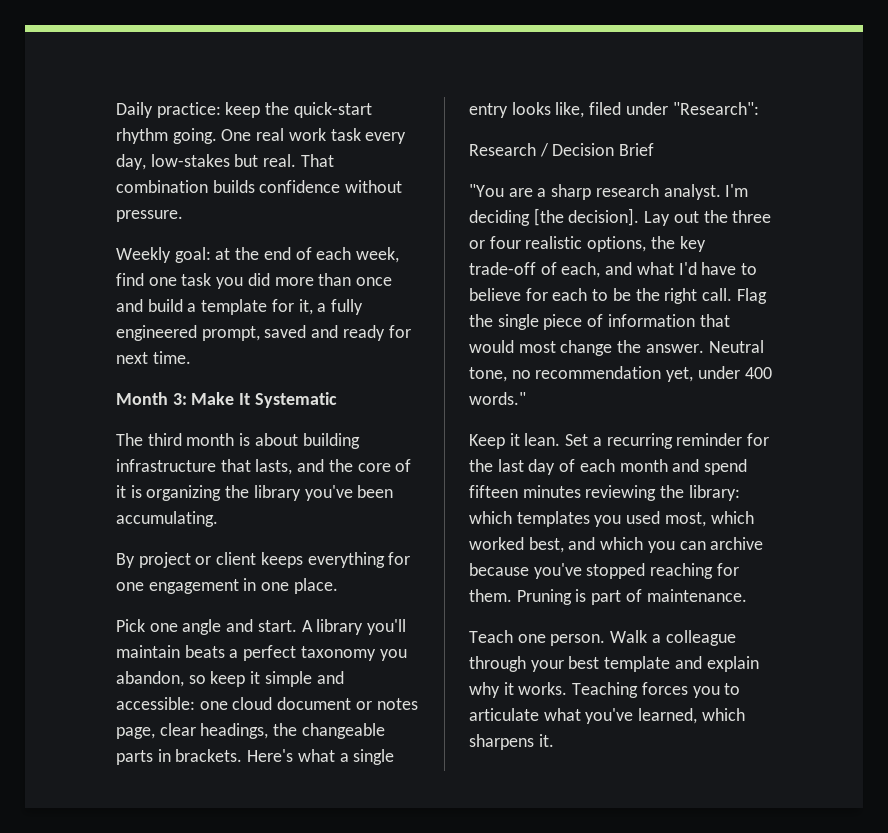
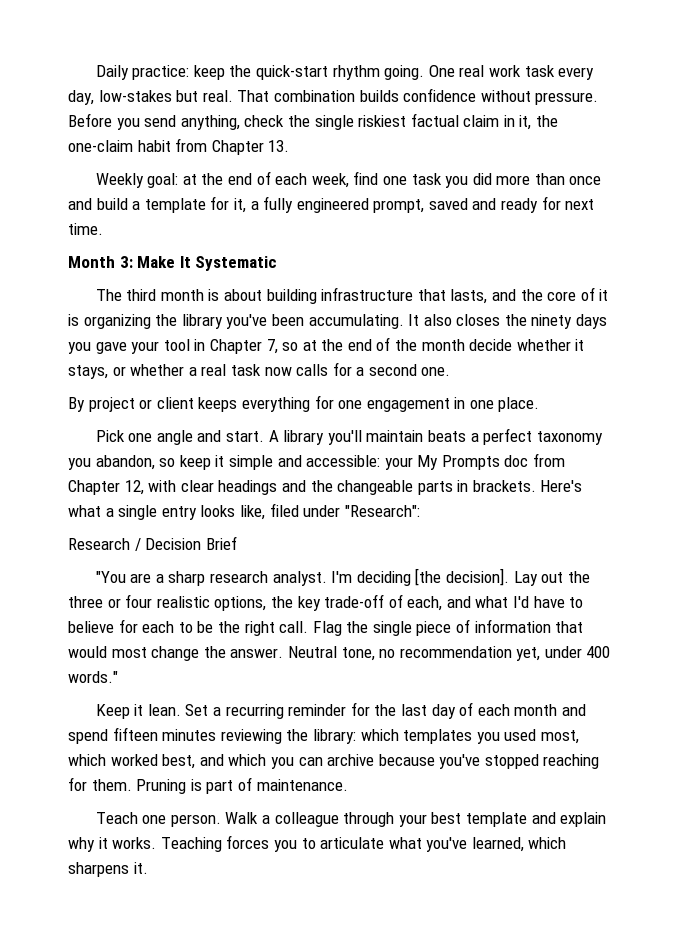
+ Before you send anything, check the single riskiest factual claim in it, the one-claim habit from Chapter 13.
+ It also closes the ninety days you gave your tool in Chapter 7, so at the end of the month decide whether it stays, or whether a real task now calls for a second one.
- A library you'll maintain beats a perfect taxonomy you abandon, so keep it simple and accessible: one cloud document or notes page, clear headings, the changeable parts in brackets.
+ A library you'll maintain beats a perfect taxonomy you abandon, so keep it simple and accessible: your My Prompts doc from Chapter 12, with clear headings and the changeable parts in brackets.

